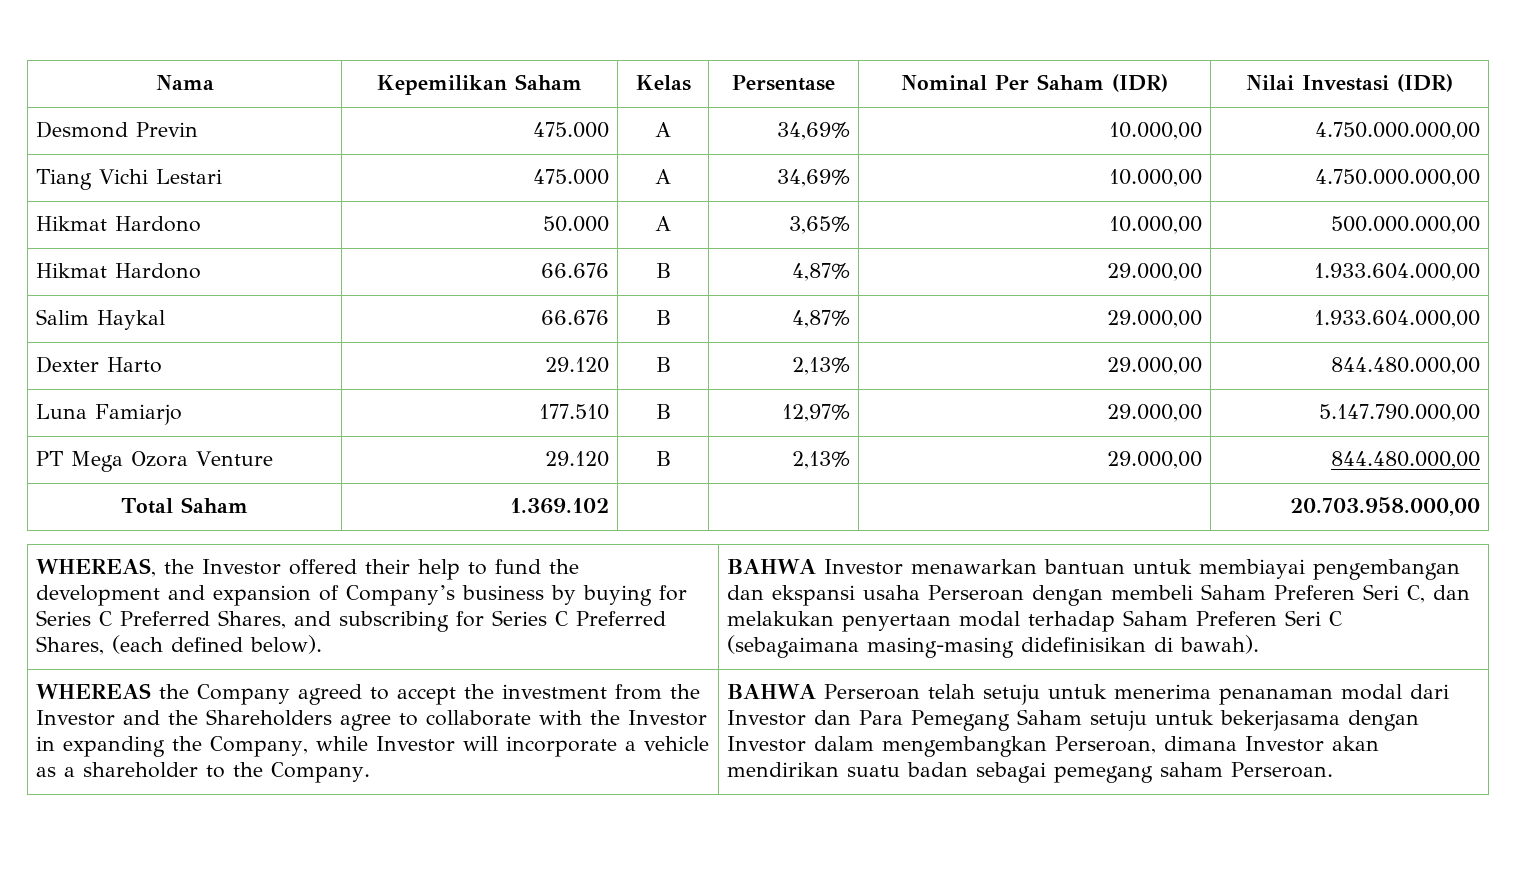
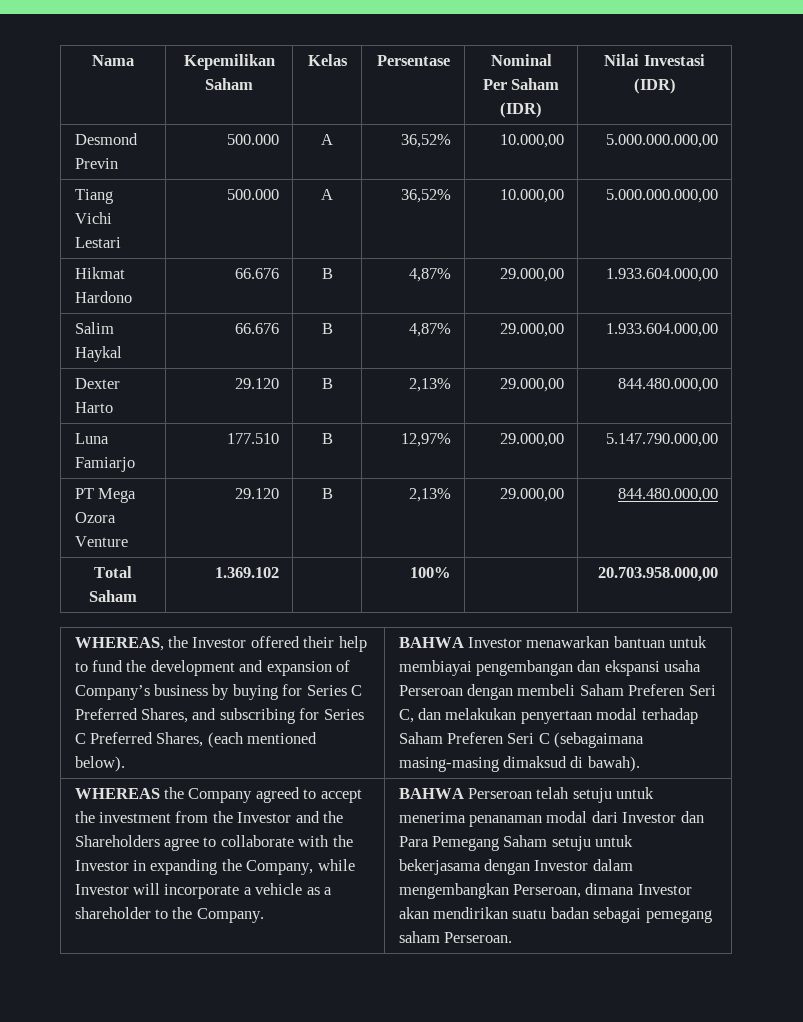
- Desmond Previn | 475.000 | A | 34,69% | 10.000,00 | 4.750.000.000,00
+ Desmond Previn | 500.000 | A | 36,52% | 10.000,00 | 5.000.000.000,00
- Tiang Vichi Lestari | 475.000 | A | 34,69% | 10.000,00 | 4.750.000.000,00
- Hikmat Hardono | 50.000 | A | 3,65% | 10.000,00 | 500.000.000,00
+ Tiang Vichi Lestari | 500.000 | A | 36,52% | 10.000,00 | 5.000.000.000,00
- Total Saham | 1.369.102 | | | | 20.703.958.000,00
+ Total Saham | 1.369.102 | | 100% | | 20.703.958.000,00
- WHEREAS, the Investor offered their help to fund the development and expansion of Company’s business by buying for Series C Preferred Shares, and subscribing for Series C Preferred Shares, (each defined below).
+ WHEREAS, the Investor offered their help to fund the development and expansion of Company’s business by buying for Series C Preferred Shares, and subscribing for Series C Preferred Shares, (each mentioned below).
- BAHWA Investor menawarkan bantuan untuk membiayai pengembangan dan ekspansi usaha Perseroan dengan membeli Saham Preferen Seri C, dan melakukan penyertaan modal terhadap Saham Preferen Seri C (sebagaimana masing-masing didefinisikan di bawah).
+ BAHWA Investor menawarkan bantuan untuk membiayai pengembangan dan ekspansi usaha Perseroan dengan membeli Saham Preferen Seri C, dan melakukan penyertaan modal terhadap Saham Preferen Seri C (sebagaimana masing-masing dimaksud di bawah).

